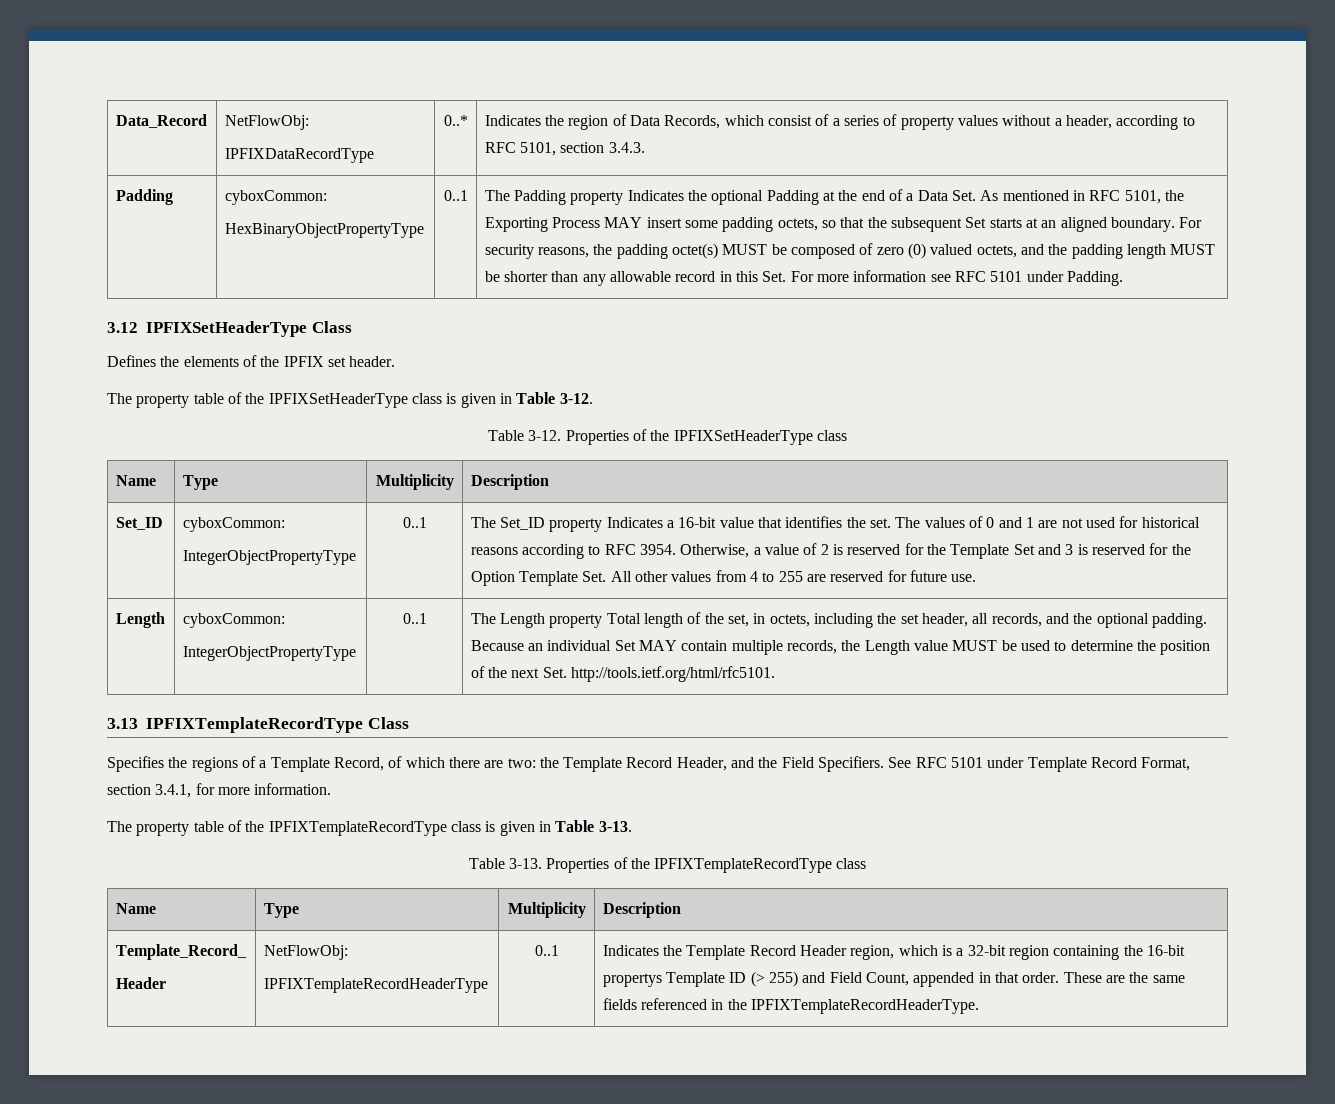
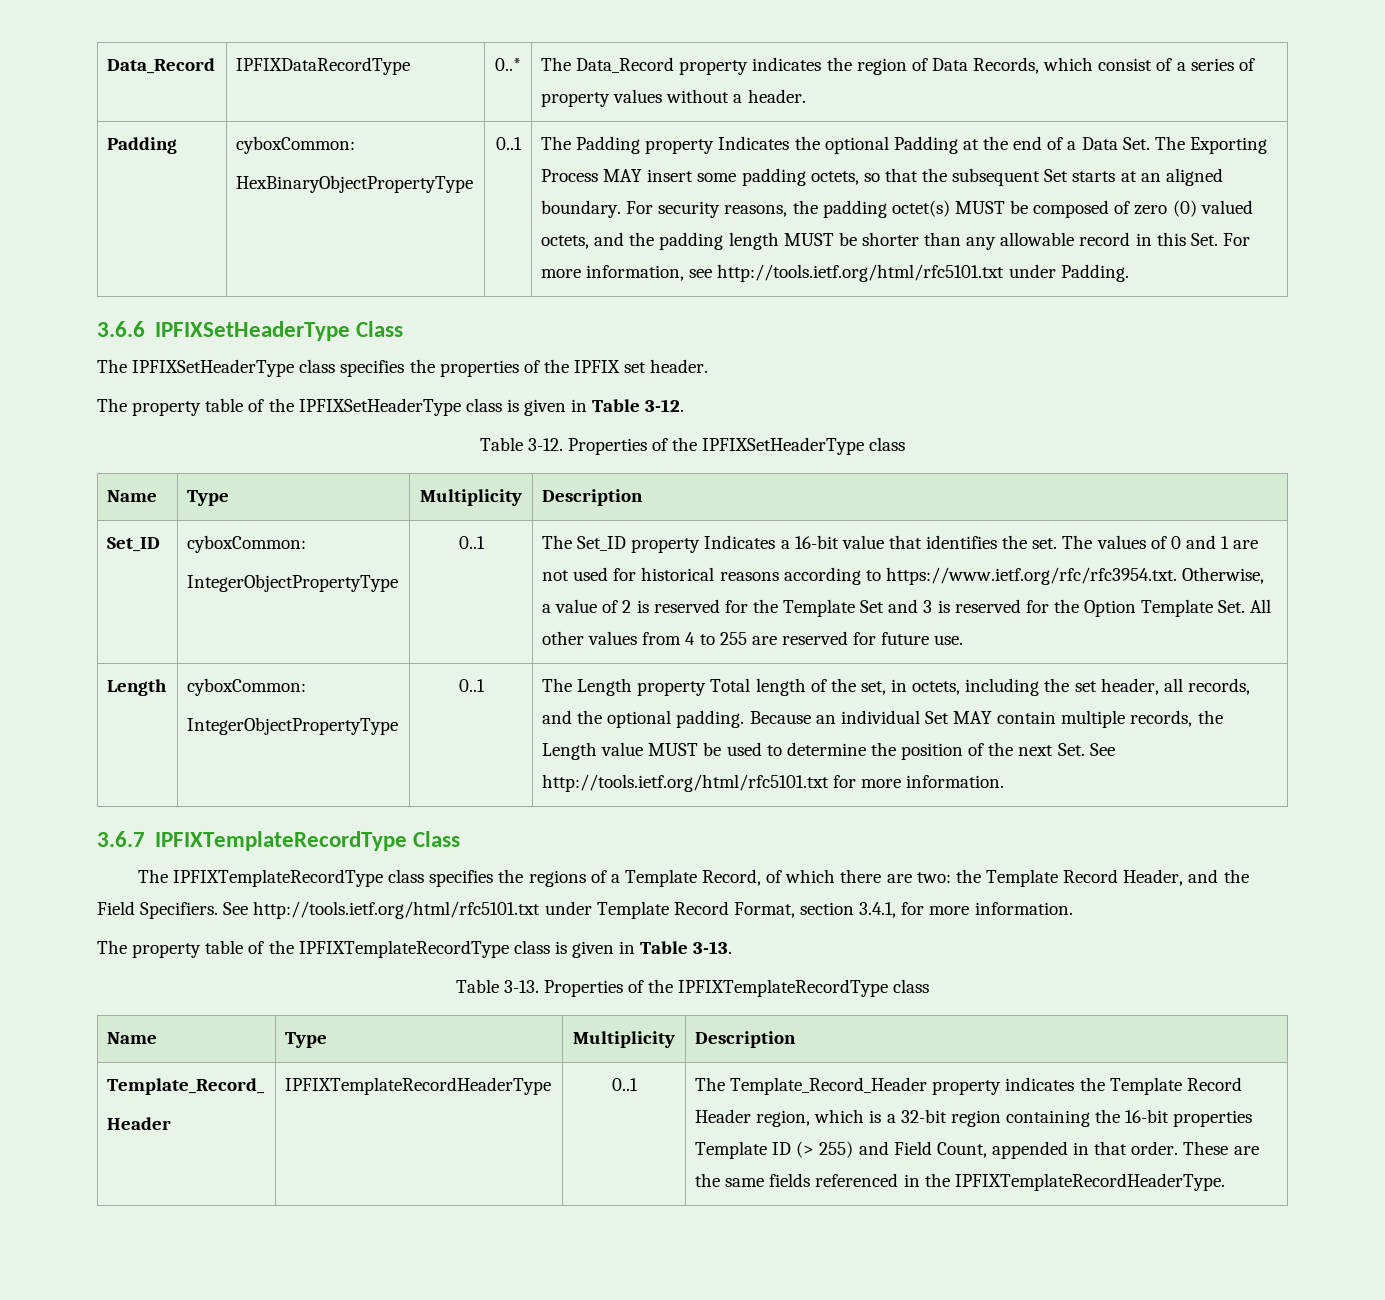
- Data_Record | NetFlowObj:
- IPFIXDataRecordType | 0..* | Indicates the region of Data Records, which consist of a series of property values without a header, according to RFC 5101, section 3.4.3.
+ Data_Record | IPFIXDataRecordType | 0..* | The Data_Record property indicates the region of Data Records, which consist of a series of property values without a header.
- The Padding property Indicates the optional Padding at the end of a Data Set. As mentioned in RFC 5101, the Exporting Process MAY insert some padding octets, so that the subsequent Set starts at an aligned boundary.
+ The Padding property Indicates the optional Padding at the end of a Data Set. The Exporting Process MAY insert some padding octets, so that the subsequent Set starts at an aligned boundary.
- For security reasons, the padding octet(s) MUST be composed of zero (0) valued octets, and the padding length MUST be shorter than any allowable record in this Set. For more information see RFC 5101 under Padding.
+ For security reasons, the padding octet(s) MUST be composed of zero (0) valued octets, and the padding length MUST be shorter than any allowable record in this Set. For more information, see http://tools.ietf.org/html/rfc5101.txt under Padding.
- 3.12 IPFIXSetHeaderType Class
+ 3.6.6 IPFIXSetHeaderType Class
- Defines the elements of the IPFIX set header.
+ The IPFIXSetHeaderType class specifies the properties of the IPFIX set header.
- The values of 0 and 1 are not used for historical reasons according to RFC 3954. Otherwise, a value of 2 is reserved for the Template Set and 3 is reserved for the Option Template Set. All other values from 4 to 255 are reserved for future use.
+ The values of 0 and 1 are not used for historical reasons according to https://www.ietf.org/rfc/rfc3954.txt. Otherwise, a value of 2 is reserved for the Template Set and 3 is reserved for the Option Template Set. All other values from 4 to 255 are reserved for future use.
- Because an individual Set MAY contain multiple records, the Length value MUST be used to determine the position of the next Set. http://tools.ietf.org/html/rfc5101.
- 3.13 IPFIXTemplateRecordType Class
- Specifies the regions of a Template Record, of which there are two: the Template Record Header, and the Field Specifiers.
+ Because an individual Set MAY contain multiple records, the Length value MUST be used to determine the position of the next Set. See http://tools.ietf.org/html/rfc5101.txt for more information.
+ 3.6.7 IPFIXTemplateRecordType Class
+ The IPFIXTemplateRecordType class specifies the regions of a Template Record, of which there are two: the Template Record Header, and the Field Specifiers.
- See RFC 5101 under Template Record Format, section 3.4.1, for more information.
+ See http://tools.ietf.org/html/rfc5101.txt under Template Record Format, section 3.4.1, for more information.
  Template_Record_
- Header | NetFlowObj:
+ Header
- Indicates the Template Record Header region, which is a 32-bit region containing the 16-bit propertys Template ID (> 255) and Field Count, appended in that order.
+ The Template_Record_Header property indicates the Template Record Header region, which is a 32-bit region containing the 16-bit properties Template ID (> 255) and Field Count, appended in that order.

